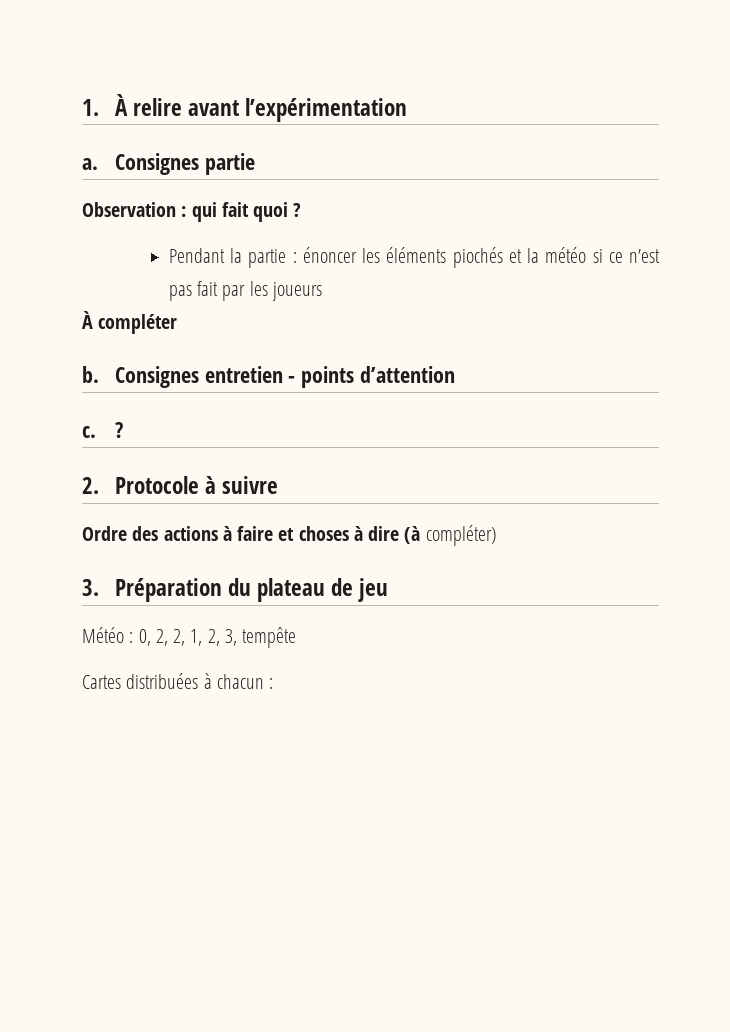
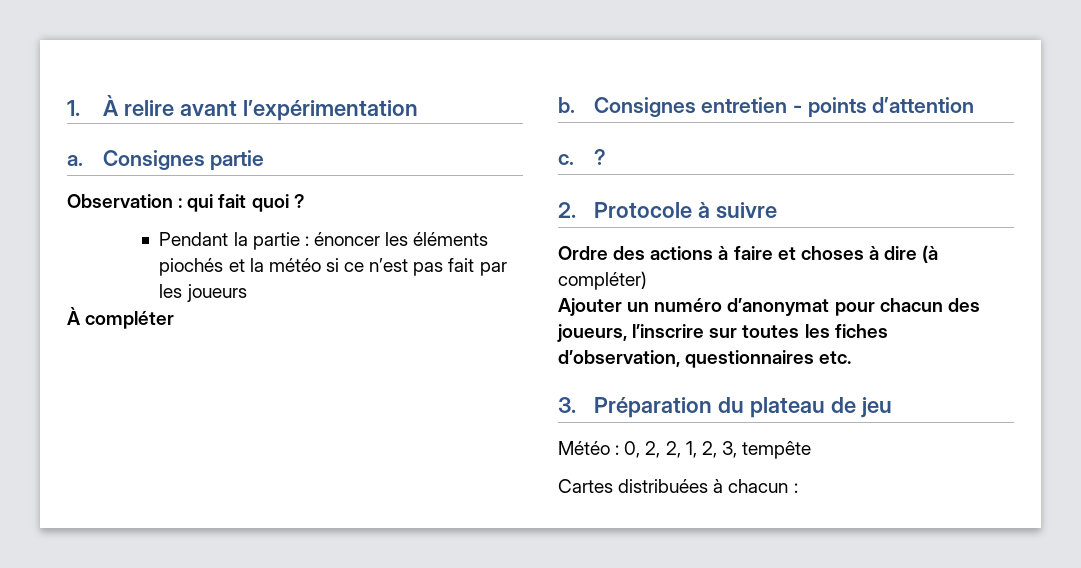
+ Ajouter un numéro d’anonymat pour chacun des joueurs, l’inscrire sur toutes les fiches d’observation, questionnaires etc.

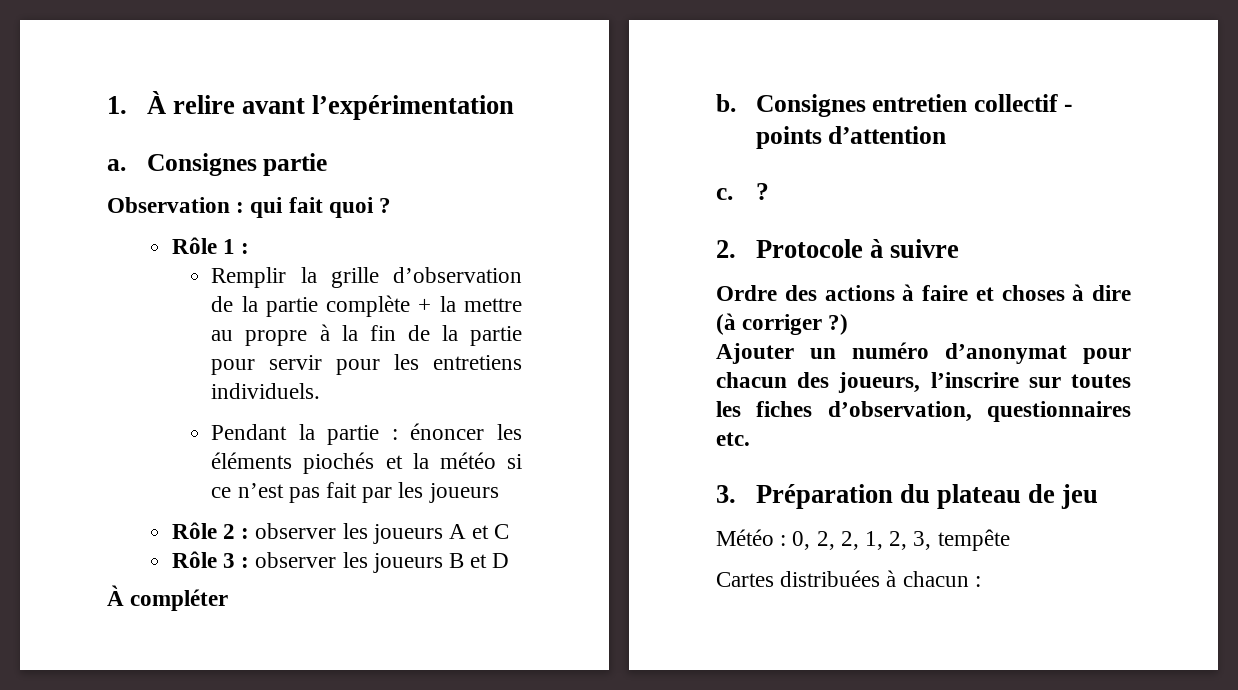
+ Rôle 1 :
+ Remplir la grille d’observation de la partie complète + la mettre au propre à la fin de la partie pour servir pour les entretiens individuels.
+ Rôle 2 : observer les joueurs A et C
+ Rôle 3 : observer les joueurs B et D
- Consignes entretien - points d’attention
+ Consignes entretien collectif - points d’attention
- Ordre des actions à faire et choses à dire (à compléter)
+ Ordre des actions à faire et choses à dire (à corriger ?)

